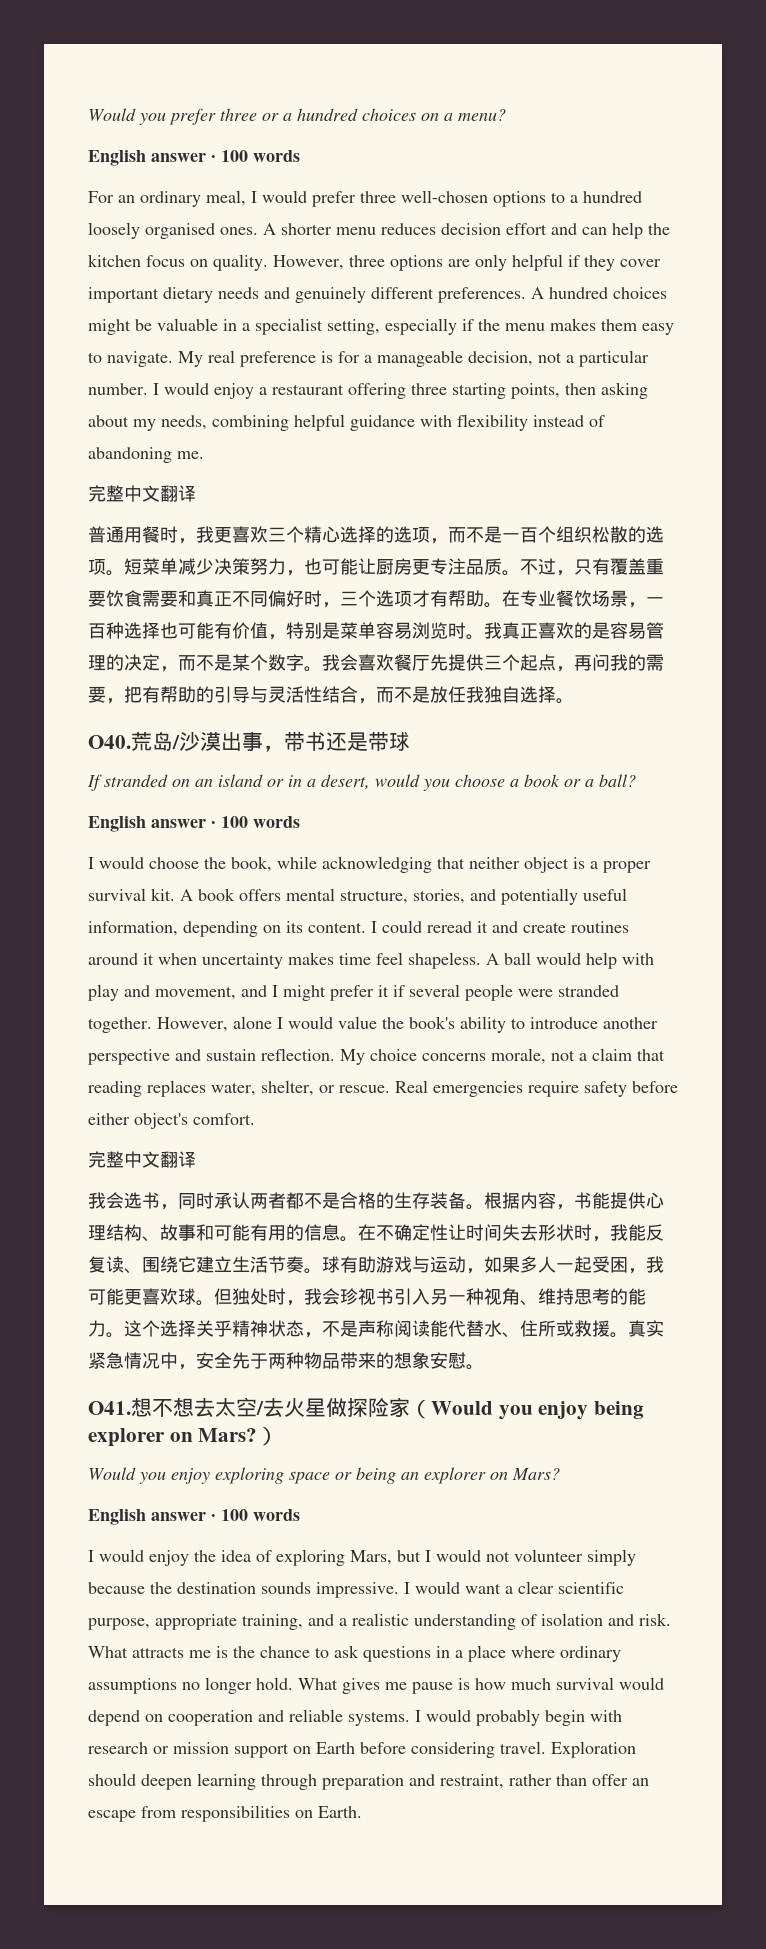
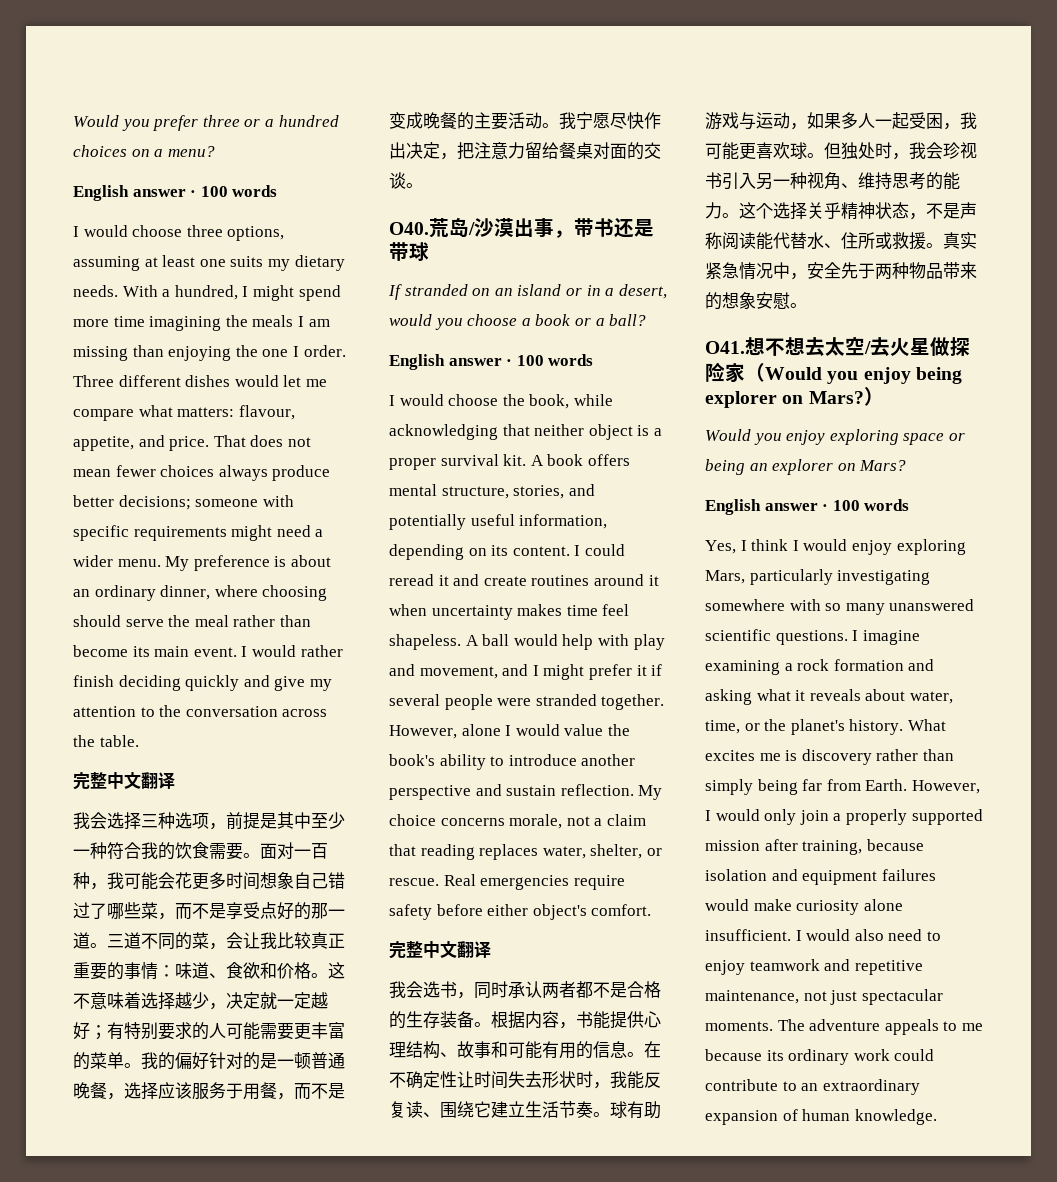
- For an ordinary meal, I would prefer three well-chosen options to a hundred loosely organised ones. A shorter menu reduces decision effort and can help the kitchen focus on quality. However, three options are only helpful if they cover important dietary needs and genuinely different preferences. A hundred choices might be valuable in a specialist setting, especially if the menu makes them easy to navigate. My real preference is for a manageable decision, not a particular number. I would enjoy a restaurant offering three starting points, then asking about my needs, combining helpful guidance with flexibility instead of abandoning me.
+ I would choose three options, assuming at least one suits my dietary needs. With a hundred, I might spend more time imagining the meals I am missing than enjoying the one I order. Three different dishes would let me compare what matters: flavour, appetite, and price. That does not mean fewer choices always produce better decisions; someone with specific requirements might need a wider menu. My preference is about an ordinary dinner, where choosing should serve the meal rather than become its main event. I would rather finish deciding quickly and give my attention to the conversation across the table.
  完整中文翻译
- 普通用餐时，我更喜欢三个精心选择的选项，而不是一百个组织松散的选项。短菜单减少决策努力，也可能让厨房更专注品质。不过，只有覆盖重要饮食需要和真正不同偏好时，三个选项才有帮助。在专业餐饮场景，一百种选择也可能有价值，特别是菜单容易浏览时。我真正喜欢的是容易管理的决定，而不是某个数字。我会喜欢餐厅先提供三个起点，再问我的需要，把有帮助的引导与灵活性结合，而不是放任我独自选择。
+ 我会选择三种选项，前提是其中至少一种符合我的饮食需要。面对一百种，我可能会花更多时间想象自己错过了哪些菜，而不是享受点好的那一道。三道不同的菜，会让我比较真正重要的事情：味道、食欲和价格。这不意味着选择越少，决定就一定越好；有特别要求的人可能需要更丰富的菜单。我的偏好针对的是一顿普通晚餐，选择应该服务于用餐，而不是变成晚餐的主要活动。我宁愿尽快作出决定，把注意力留给餐桌对面的交谈。
- I would enjoy the idea of exploring Mars, but I would not volunteer simply because the destination sounds impressive. I would want a clear scientific purpose, appropriate training, and a realistic understanding of isolation and risk. What attracts me is the chance to ask questions in a place where ordinary assumptions no longer hold. What gives me pause is how much survival would depend on cooperation and reliable systems. I would probably begin with research or mission support on Earth before considering travel. Exploration should deepen learning through preparation and restraint, rather than offer an escape from responsibilities on Earth.
+ Yes, I think I would enjoy exploring Mars, particularly investigating somewhere with so many unanswered scientific questions. I imagine examining a rock formation and asking what it reveals about water, time, or the planet's history. What excites me is discovery rather than simply being far from Earth. However, I would only join a properly supported mission after training, because isolation and equipment failures would make curiosity alone insufficient. I would also need to enjoy teamwork and repetitive maintenance, not just spectacular moments. The adventure appeals to me because its ordinary work could contribute to an extraordinary expansion of human knowledge.

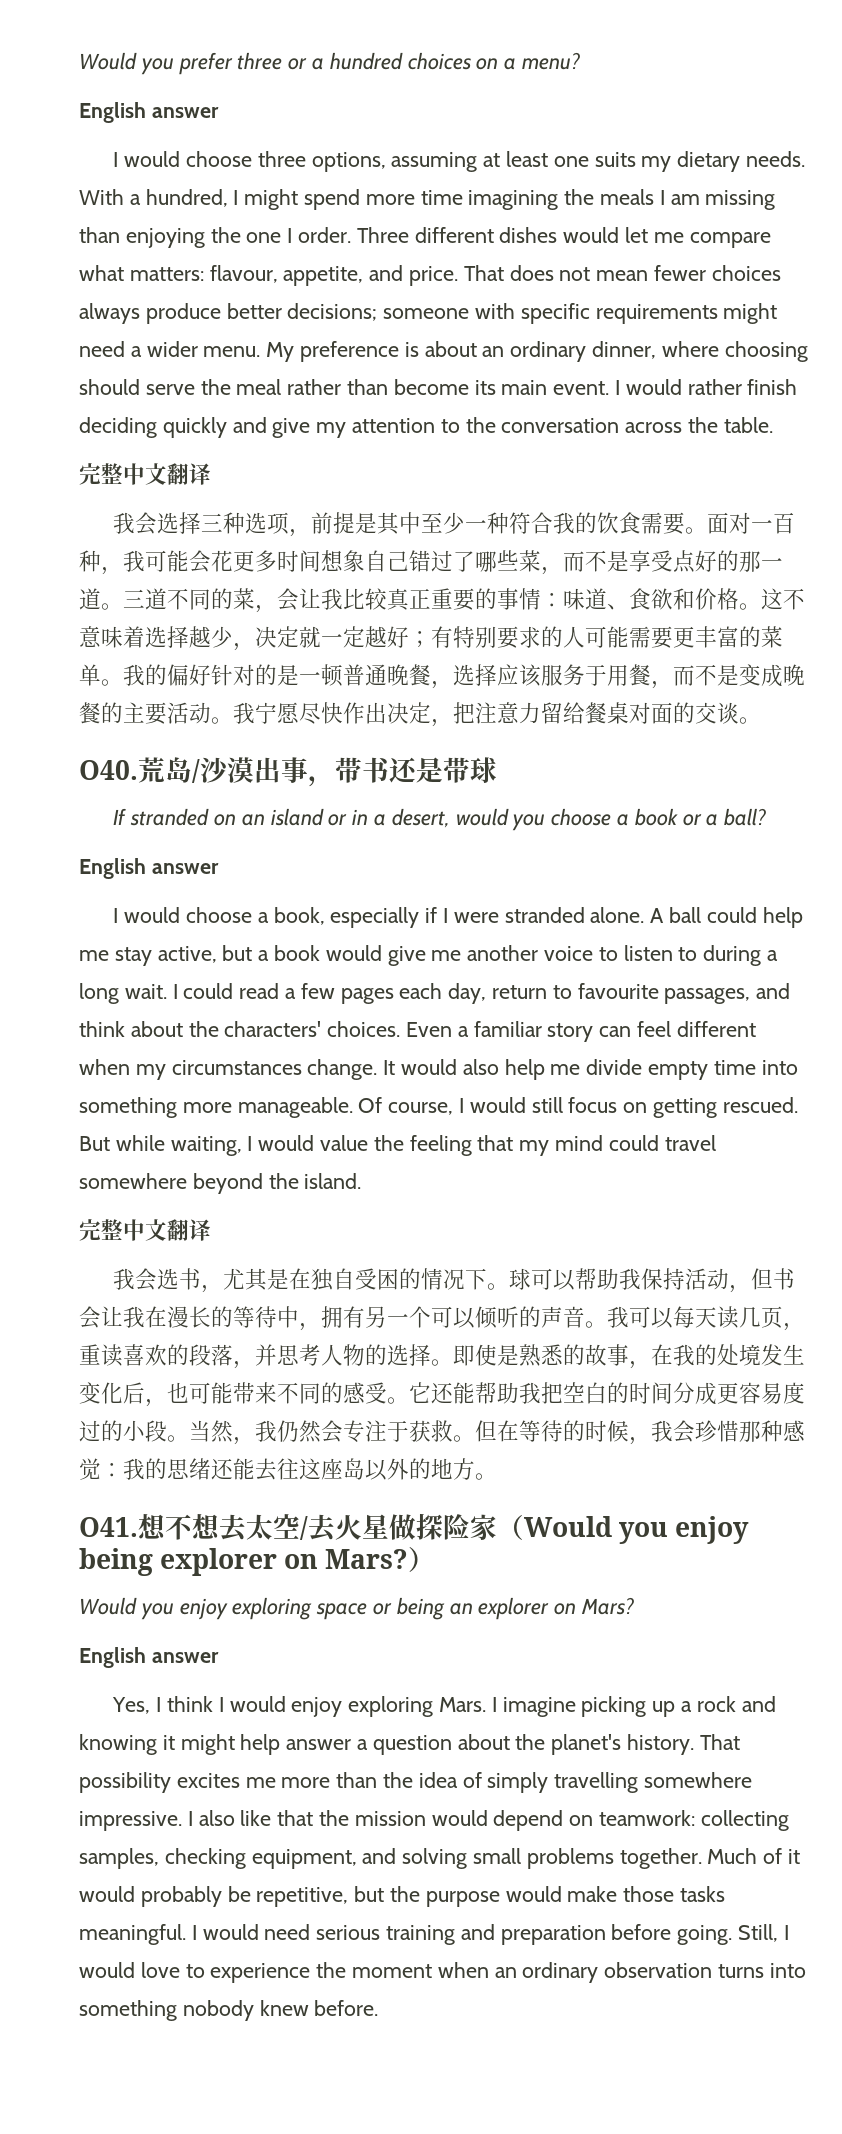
  Would you prefer three or a hundred choices on a menu?
- English answer · 100 words
+ English answer
  If stranded on an island or in a desert, would you choose a book or a ball?
- English answer · 100 words
- I would choose the book, while acknowledging that neither object is a proper survival kit. A book offers mental structure, stories, and potentially useful information, depending on its content. I could reread it and create routines around it when uncertainty makes time feel shapeless. A ball would help with play and movement, and I might prefer it if several people were stranded together. However, alone I would value the book's ability to introduce another perspective and sustain reflection. My choice concerns morale, not a claim that reading replaces water, shelter, or rescue. Real emergencies require safety before either object's comfort.
+ English answer
+ I would choose a book, especially if I were stranded alone. A ball could help me stay active, but a book would give me another voice to listen to during a long wait. I could read a few pages each day, return to favourite passages, and think about the characters' choices. Even a familiar story can feel different when my circumstances change. It would also help me divide empty time into something more manageable. Of course, I would still focus on getting rescued. But while waiting, I would value the feeling that my mind could travel somewhere beyond the island.
- 我会选书，同时承认两者都不是合格的生存装备。根据内容，书能提供心理结构、故事和可能有用的信息。在不确定性让时间失去形状时，我能反复读、围绕它建立生活节奏。球有助游戏与运动，如果多人一起受困，我可能更喜欢球。但独处时，我会珍视书引入另一种视角、维持思考的能力。这个选择关乎精神状态，不是声称阅读能代替水、住所或救援。真实紧急情况中，安全先于两种物品带来的想象安慰。
+ 我会选书，尤其是在独自受困的情况下。球可以帮助我保持活动，但书会让我在漫长的等待中，拥有另一个可以倾听的声音。我可以每天读几页，重读喜欢的段落，并思考人物的选择。即使是熟悉的故事，在我的处境发生变化后，也可能带来不同的感受。它还能帮助我把空白的时间分成更容易度过的小段。当然，我仍然会专注于获救。但在等待的时候，我会珍惜那种感觉：我的思绪还能去往这座岛以外的地方。
  Would you enjoy exploring space or being an explorer on Mars?
- English answer · 100 words
+ English answer
- Yes, I think I would enjoy exploring Mars, particularly investigating somewhere with so many unanswered scientific questions. I imagine examining a rock formation and asking what it reveals about water, time, or the planet's history. What excites me is discovery rather than simply being far from Earth. However, I would only join a properly supported mission after training, because isolation and equipment failures would make curiosity alone insufficient. I would also need to enjoy teamwork and repetitive maintenance, not just spectacular moments. The adventure appeals to me because its ordinary work could contribute to an extraordinary expansion of human knowledge.
+ Yes, I think I would enjoy exploring Mars. I imagine picking up a rock and knowing it might help answer a question about the planet's history. That possibility excites me more than the idea of simply travelling somewhere impressive. I also like that the mission would depend on teamwork: collecting samples, checking equipment, and solving small problems together. Much of it would probably be repetitive, but the purpose would make those tasks meaningful. I would need serious training and preparation before going. Still, I would love to experience the moment when an ordinary observation turns into something nobody knew before.

